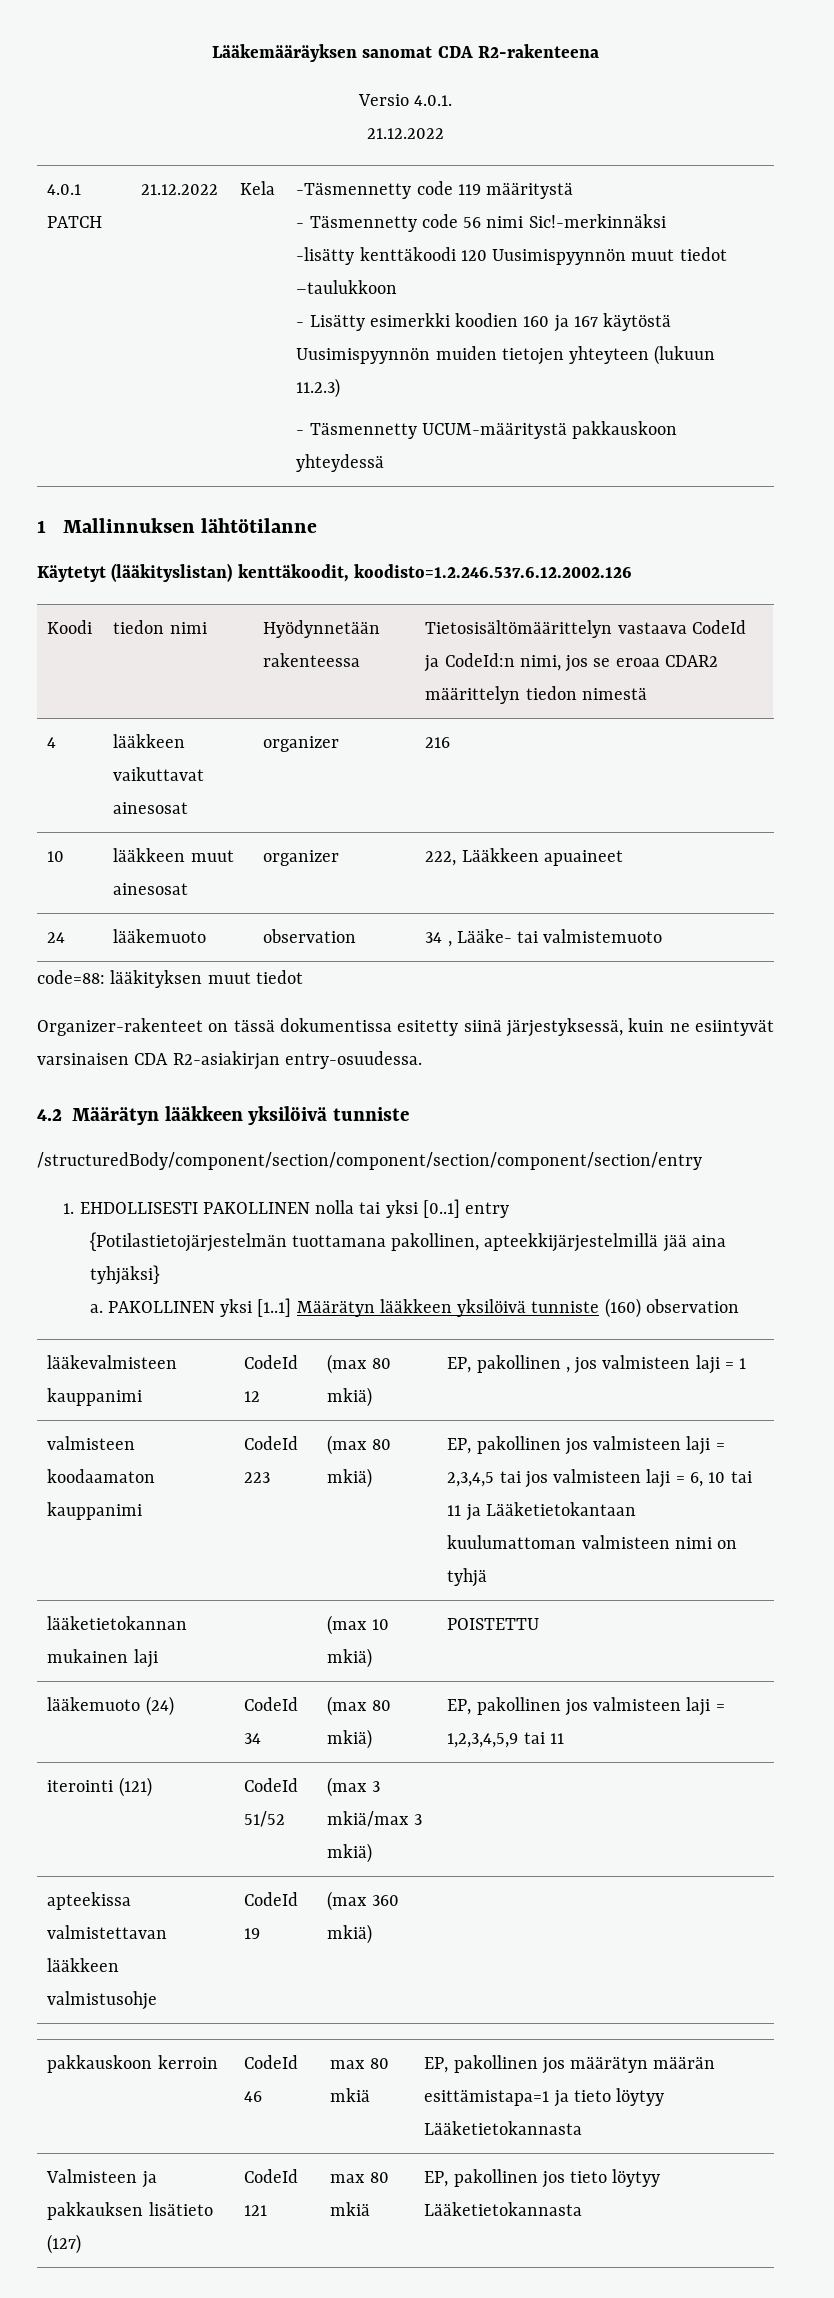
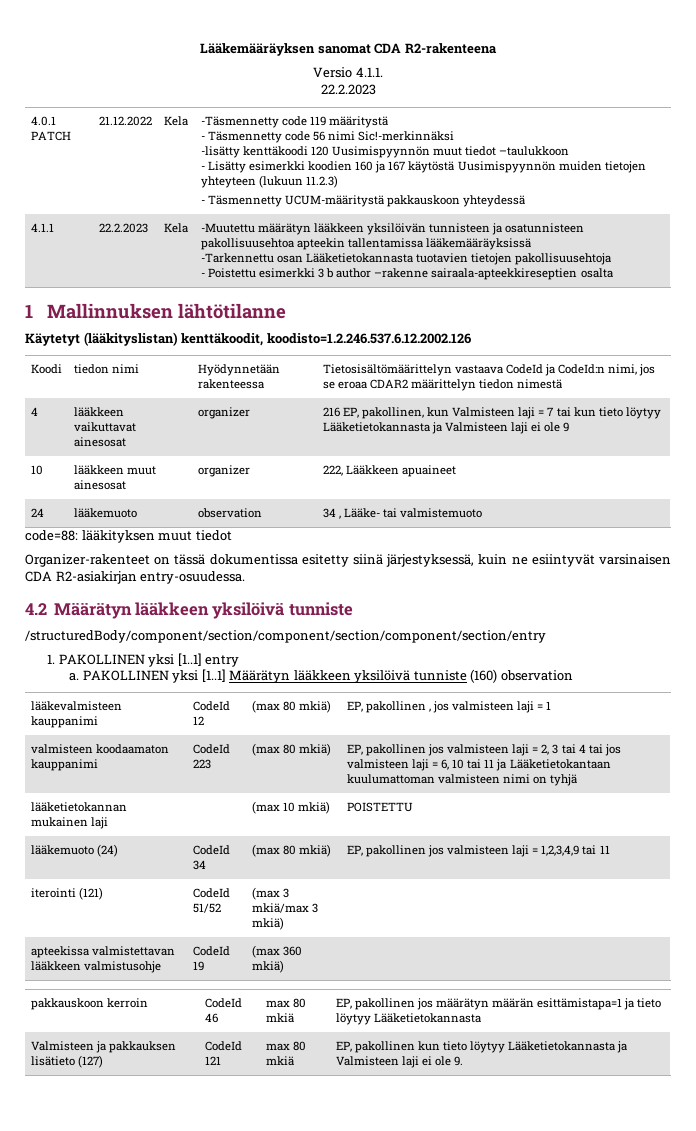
- Versio 4.0.1.
- 21.12.2022
+ Versio 4.1.1.
+ 22.2.2023
+ 4.1.1 | 22.2.2023 | Kela | -Muutettu määrätyn lääkkeen yksilöivän tunnisteen ja osatunnisteen pakollisuusehtoa apteekin tallentamissa lääkemääräyksissä
+ -Tarkennettu osan Lääketietokannasta tuotavien tietojen pakollisuusehtoja
+ - Poistettu esimerkki 3 b author –rakenne sairaala-apteekkireseptien osalta
- 4 | lääkkeen vaikuttavat ainesosat | organizer | 216
+ 4 | lääkkeen vaikuttavat ainesosat | organizer | 216 EP, pakollinen, kun Valmisteen laji = 7 tai kun tieto löytyy Lääketietokannasta ja Valmisteen laji ei ole 9
- 1. EHDOLLISESTI PAKOLLINEN nolla tai yksi [0..1] entry
- {Potilastietojärjestelmän tuottamana pakollinen, apteekkijärjestelmillä jää aina tyhjäksi}
+ 1. PAKOLLINEN yksi [1..1] entry
- valmisteen koodaamaton kauppanimi | CodeId 223 | (max 80 mkiä) | EP, pakollinen jos valmisteen laji = 2,3,4,5 tai jos valmisteen laji = 6, 10 tai 11 ja Lääketietokantaan kuulumattoman valmisteen nimi on tyhjä
+ valmisteen koodaamaton kauppanimi | CodeId 223 | (max 80 mkiä) | EP, pakollinen jos valmisteen laji = 2, 3 tai 4 tai jos valmisteen laji = 6, 10 tai 11 ja Lääketietokantaan kuulumattoman valmisteen nimi on tyhjä
- lääkemuoto (24) | CodeId 34 | (max 80 mkiä) | EP, pakollinen jos valmisteen laji = 1,2,3,4,5,9 tai 11
+ lääkemuoto (24) | CodeId 34 | (max 80 mkiä) | EP, pakollinen jos valmisteen laji = 1,2,3,4,9 tai 11
- Valmisteen ja pakkauksen lisätieto (127) | CodeId 121 | max 80 mkiä | EP, pakollinen jos tieto löytyy Lääketietokannasta
+ Valmisteen ja pakkauksen lisätieto (127) | CodeId 121 | max 80 mkiä | EP, pakollinen kun tieto löytyy Lääketietokannasta ja Valmisteen laji ei ole 9.

